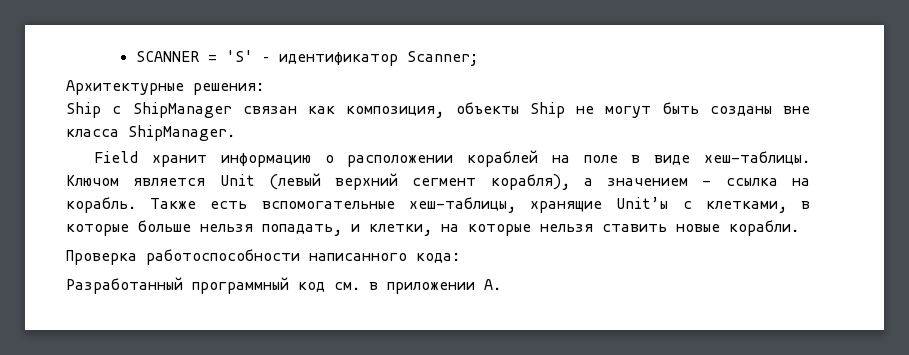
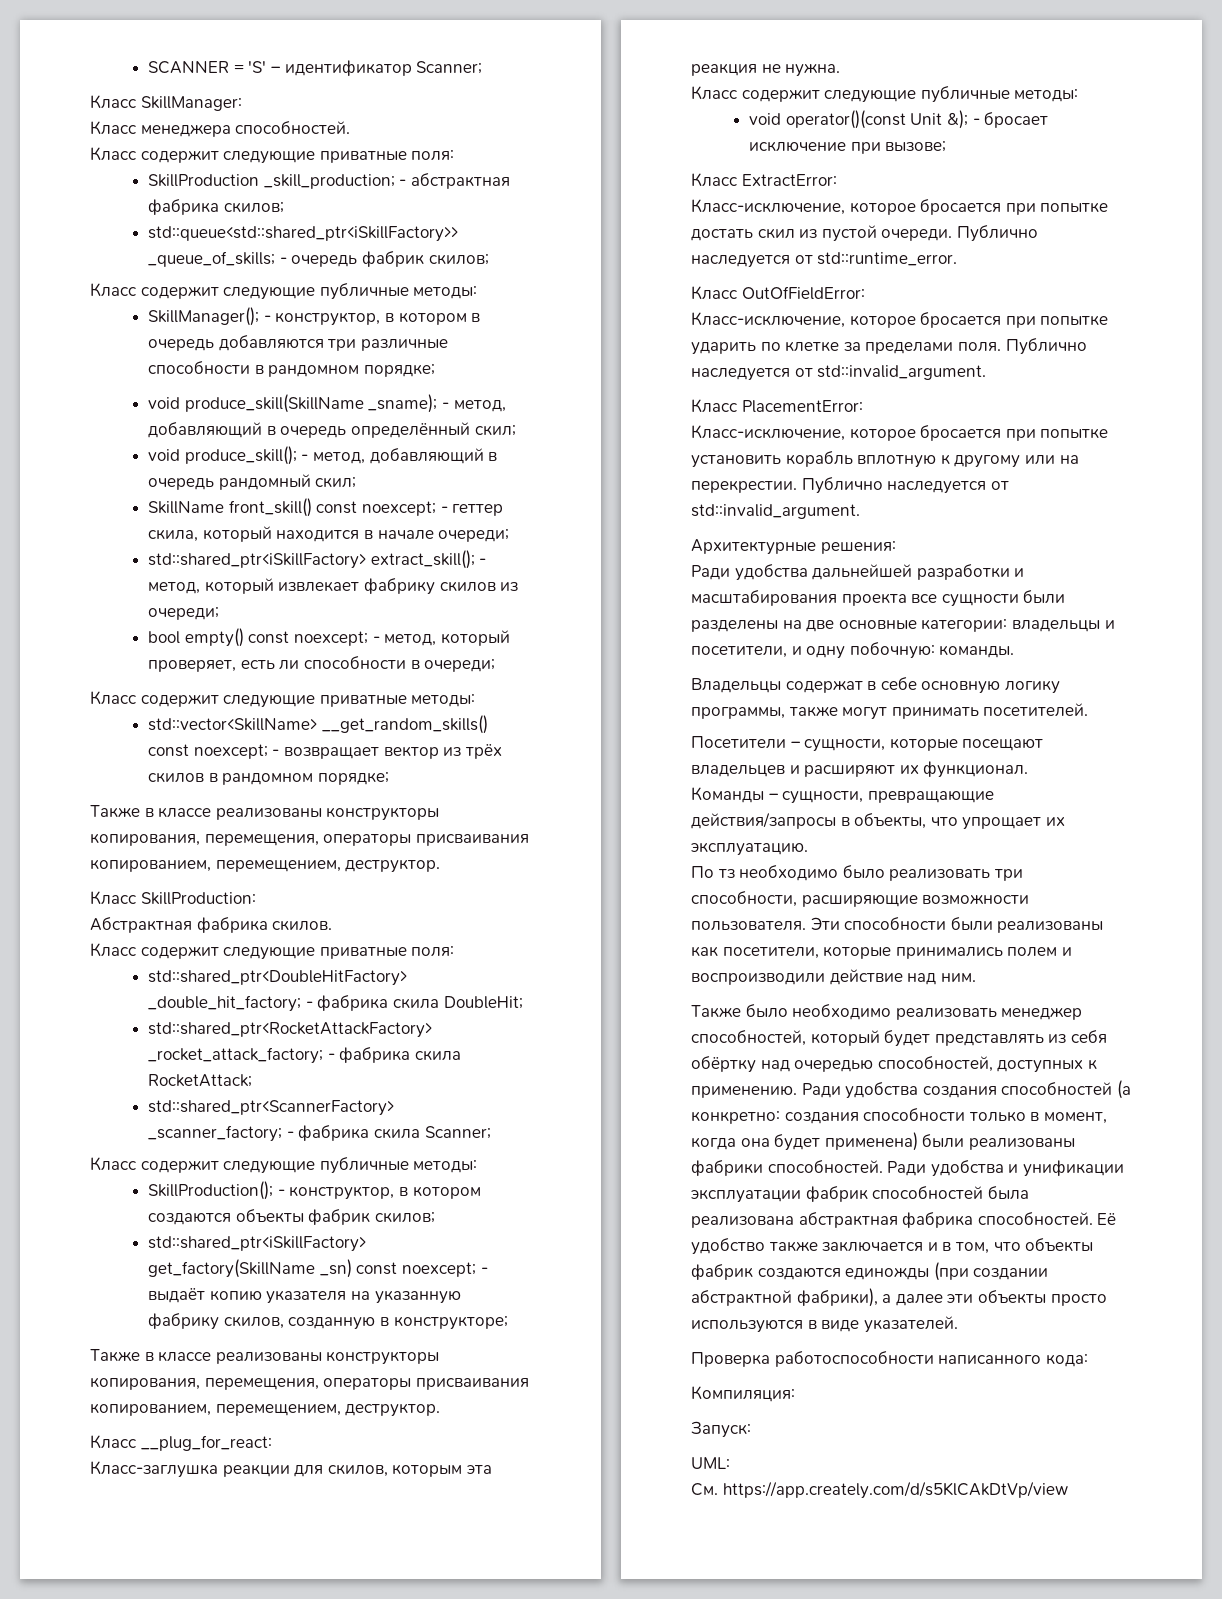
+ Класс SkillManager:
+ Класс менеджера способностей.
+ Класс содержит следующие приватные поля:
+ SkillProduction _skill_production; - абстрактная фабрика скилов;
+ std::queue<std::shared_ptr<iSkillFactory>> _queue_of_skills; - очередь фабрик скилов;
+ Класс содержит следующие публичные методы:
+ SkillManager(); - конструктор, в котором в очередь добавляются три различные способности в рандомном порядке;
+ void produce_skill(SkillName _sname); - метод, добавляющий в очередь определённый скил;
+ void produce_skill(); - метод, добавляющий в очередь рандомный скил;
+ SkillName front_skill() const noexcept; - геттер скила, который находится в начале очереди;
+ std::shared_ptr<iSkillFactory> extract_skill(); - метод, который извлекает фабрику скилов из очереди;
+ bool empty() const noexcept; - метод, который проверяет, есть ли способности в очереди;
+ Класс содержит следующие приватные методы:
+ std::vector<SkillName> __get_random_skills() const noexcept; - возвращает вектор из трёх скилов в рандомном порядке;
+ Также в классе реализованы конструкторы копирования, перемещения, операторы присваивания копированием, перемещением, деструктор.
+ Класс SkillProduction:
+ Абстрактная фабрика скилов.
+ Класс содержит следующие приватные поля:
+ std::shared_ptr<DoubleHitFactory> _double_hit_factory; - фабрика скила DoubleHit;
+ std::shared_ptr<RocketAttackFactory> _rocket_attack_factory; - фабрика скила RocketAttack;
+ std::shared_ptr<ScannerFactory> _scanner_factory; - фабрика скила Scanner;
+ Класс содержит следующие публичные методы:
+ SkillProduction(); - конструктор, в котором создаются объекты фабрик скилов;
+ std::shared_ptr<iSkillFactory> get_factory(SkillName _sn) const noexcept; - выдаёт копию указателя на указанную фабрику скилов, созданную в конструкторе;
+ Также в классе реализованы конструкторы копирования, перемещения, операторы присваивания копированием, перемещением, деструктор.
+ Класс __plug_for_react:
+ Класс-заглушка реакции для скилов, которым эта реакция не нужна.
+ Класс содержит следующие публичные методы:
+ void operator()(const Unit &); - бросает исключение при вызове;
+ Класс ExtractError:
+ Класс-исключение, которое бросается при попытке достать скил из пустой очереди. Публично наследуется от std::runtime_error.
+ Класс OutOfFieldError:
+ Класс-исключение, которое бросается при попытке ударить по клетке за пределами поля. Публично наследуется от std::invalid_argument.
+ Класс PlacementError:
+ Класс-исключение, которое бросается при попытке установить корабль вплотную к другому или на перекрестии. Публично наследуется от std::invalid_argument.
  Архитектурные решения:
- Ship c ShipManager связан как композиция, объекты Ship не могут быть созданы вне класса ShipManager.
- Field хранит информацию о расположении кораблей на поле в виде хеш-таблицы. Ключом является Unit (левый верхний сегмент корабля), а значением - ссылка на корабль. Также есть вспомогательные хеш-таблицы, хранящие Unit’ы с клетками, в которые больше нельзя попадать, и клетки, на которые нельзя ставить новые корабли.
+ Ради удобства дальнейшей разработки и масштабирования проекта все сущности были разделены на две основные категории: владельцы и посетители, и одну побочную: команды.
+ Владельцы содержат в себе основную логику программы, также могут принимать посетителей.
+ Посетители – сущности, которые посещают владельцев и расширяют их функционал.
+ Команды – сущности, превращающие действия/запросы в объекты, что упрощает их эксплуатацию.
+ По тз необходимо было реализовать три способности, расширяющие возможности пользователя. Эти способности были реализованы как посетители, которые принимались полем и воспроизводили действие над ним.
+ Также было необходимо реализовать менеджер способностей, который будет представлять из себя обёртку над очередью способностей, доступных к применению. Ради удобства создания способностей (а конкретно: создания способности только в момент, когда она будет применена) были реализованы фабрики способностей. Ради удобства и унификации эксплуатации фабрик способностей была реализована абстрактная фабрика способностей. Её удобство также заключается и в том, что объекты фабрик создаются единожды (при создании абстрактной фабрики), а далее эти объекты просто используются в виде указателей.
  Проверка работоспособности написанного кода:
- Разработанный программный код см. в приложении А.
+ Компиляция:
+ Запуск:
+ UML:
+ См. https://app.creately.com/d/s5KlCAkDtVp/view

